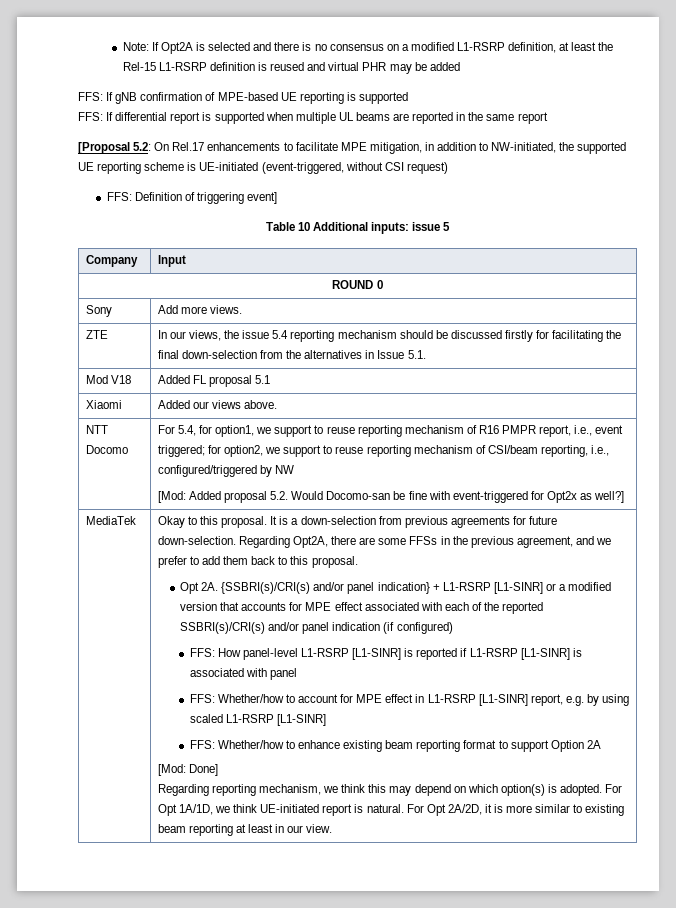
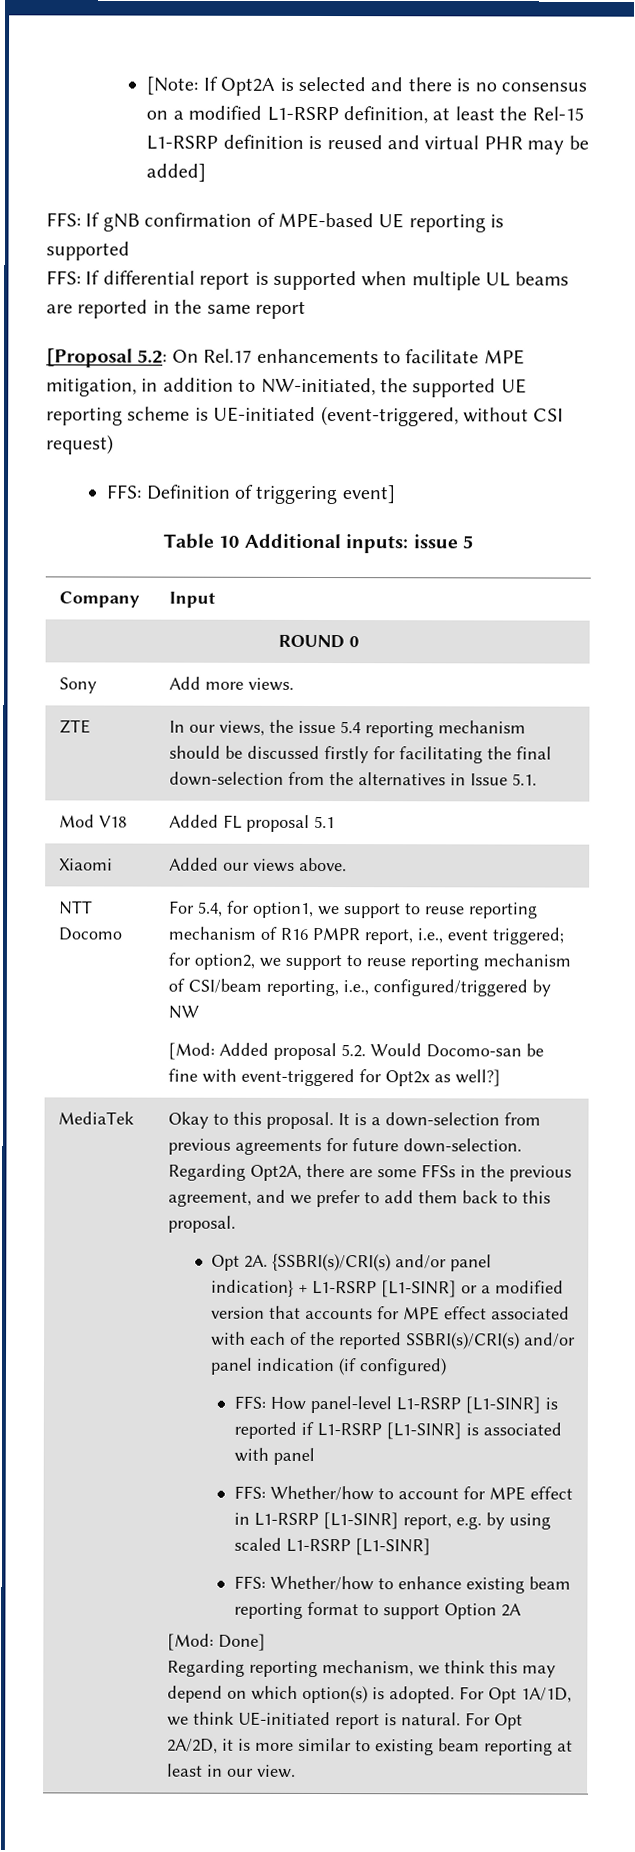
- Note: If Opt2A is selected and there is no consensus on a modified L1-RSRP definition, at least the Rel-15 L1-RSRP definition is reused and virtual PHR may be added
+ [Note: If Opt2A is selected and there is no consensus on a modified L1-RSRP definition, at least the Rel-15 L1-RSRP definition is reused and virtual PHR may be added]

